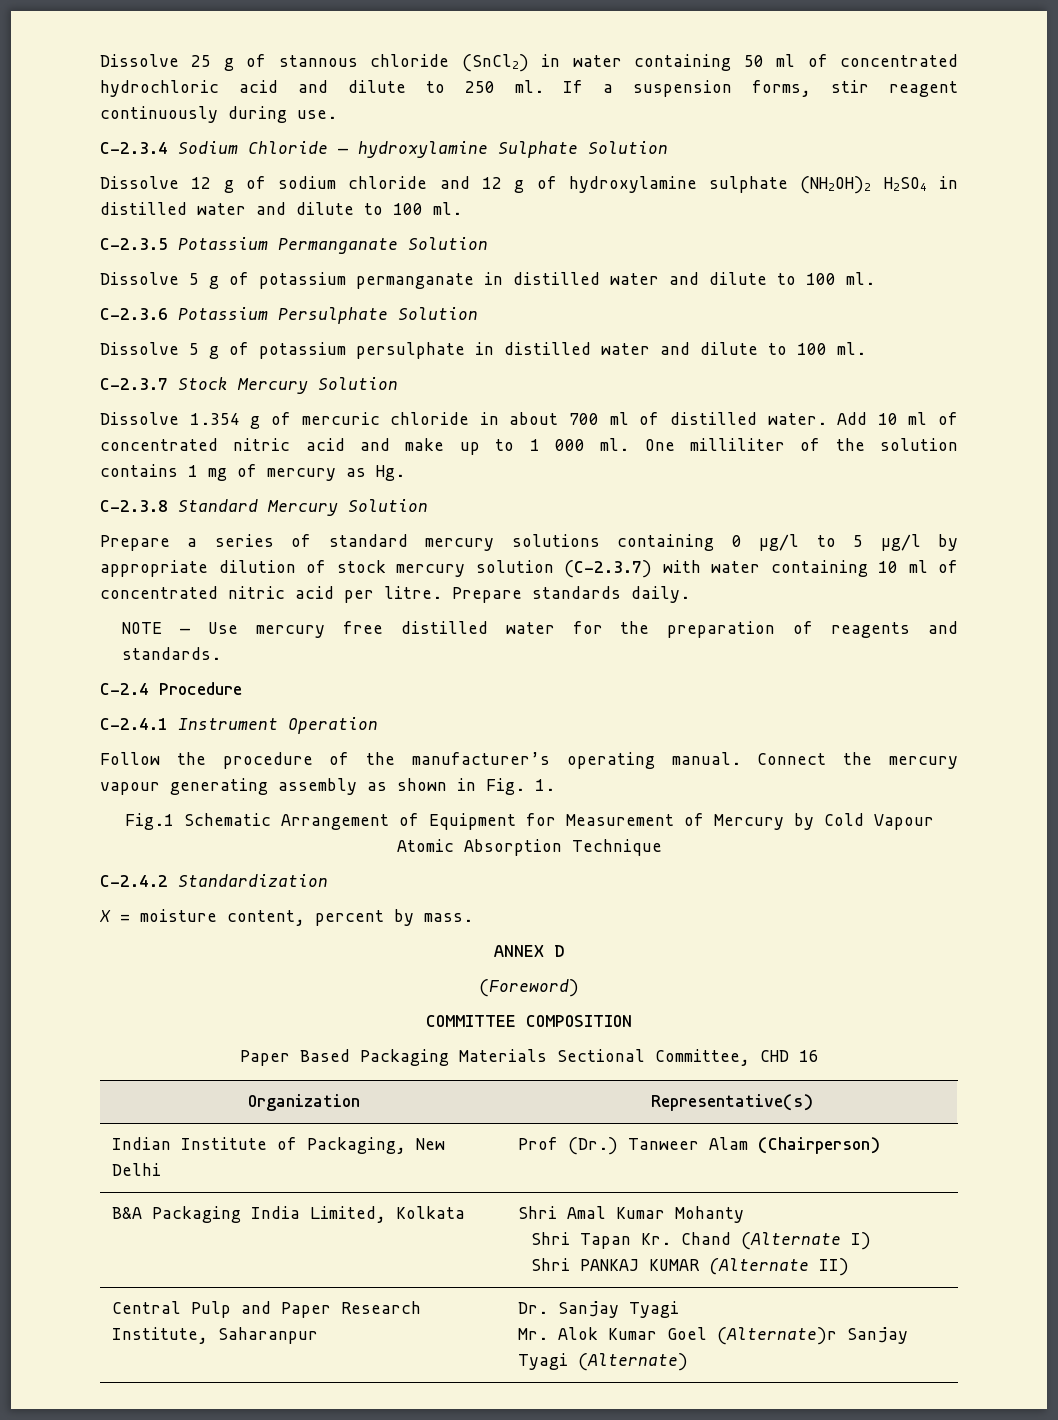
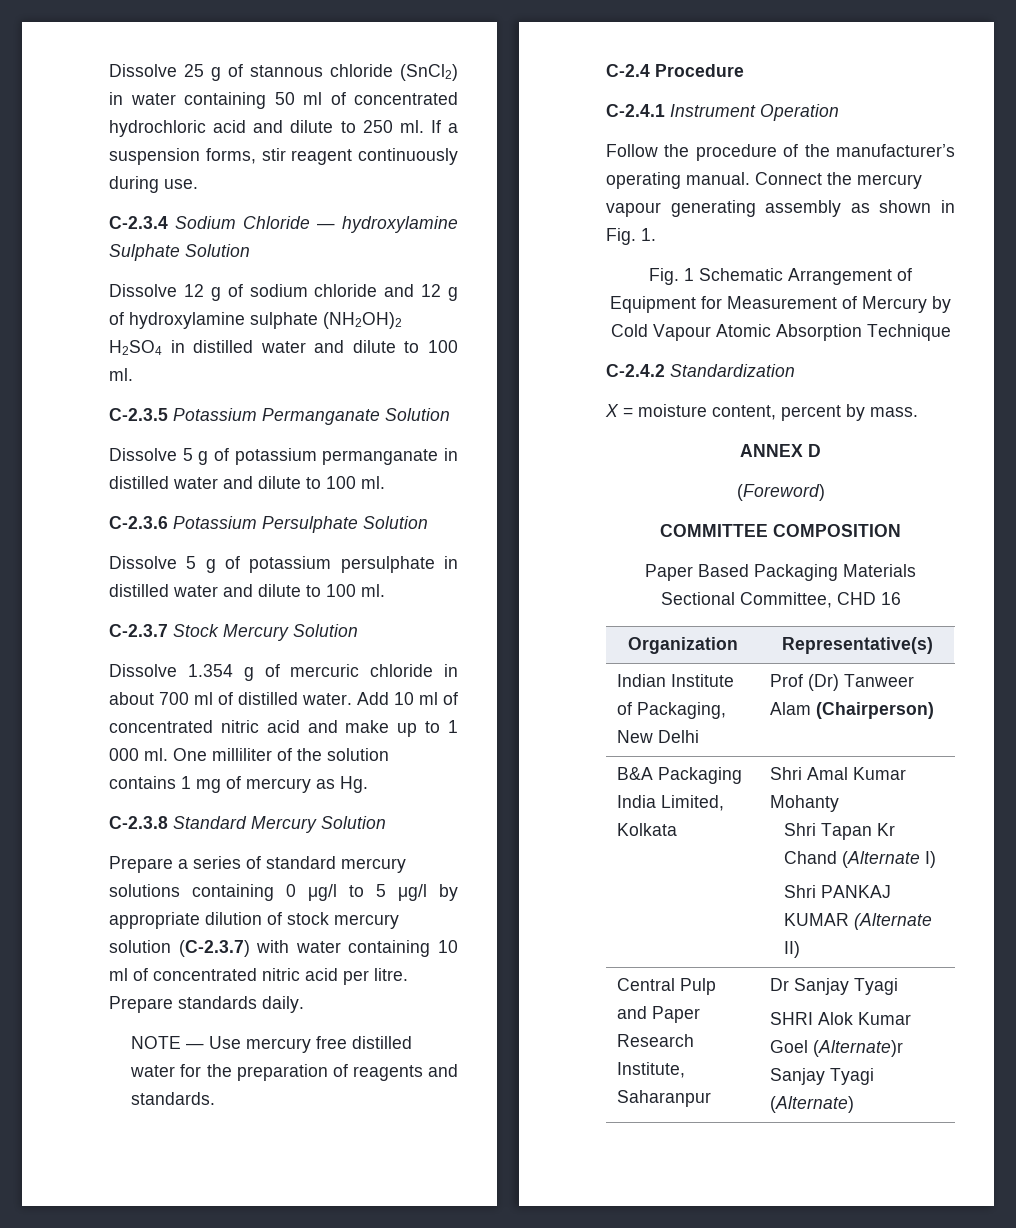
- Fig.1 Schematic Arrangement of Equipment for Measurement of Mercury by Cold Vapour Atomic Absorption Technique
+ Fig. 1 Schematic Arrangement of Equipment for Measurement of Mercury by Cold Vapour Atomic Absorption Technique
- Indian Institute of Packaging, New Delhi | Prof (Dr.) Tanweer Alam (Chairperson)
+ Indian Institute of Packaging, New Delhi | Prof (Dr) Tanweer Alam (Chairperson)
  B&A Packaging India Limited, Kolkata | Shri Amal Kumar Mohanty
- Shri Tapan Kr. Chand (Alternate I)
+ Shri Tapan Kr Chand (Alternate I)
- Central Pulp and Paper Research Institute, Saharanpur | Dr. Sanjay Tyagi
- Mr. Alok Kumar Goel (Alternate)r Sanjay Tyagi (Alternate)
+ Central Pulp and Paper Research Institute, Saharanpur | Dr Sanjay Tyagi
+ SHRI Alok Kumar Goel (Alternate)r Sanjay Tyagi (Alternate)

